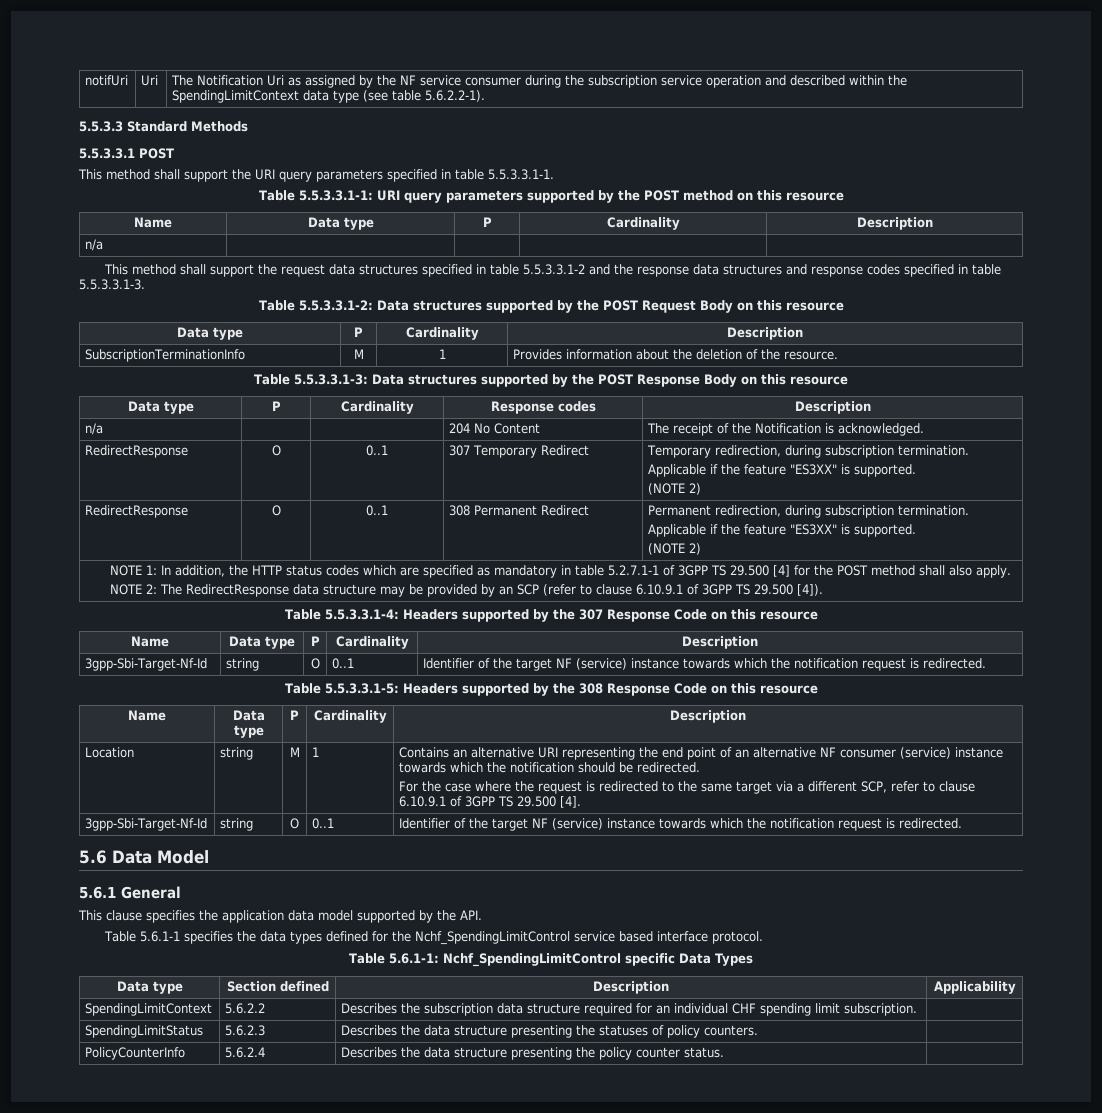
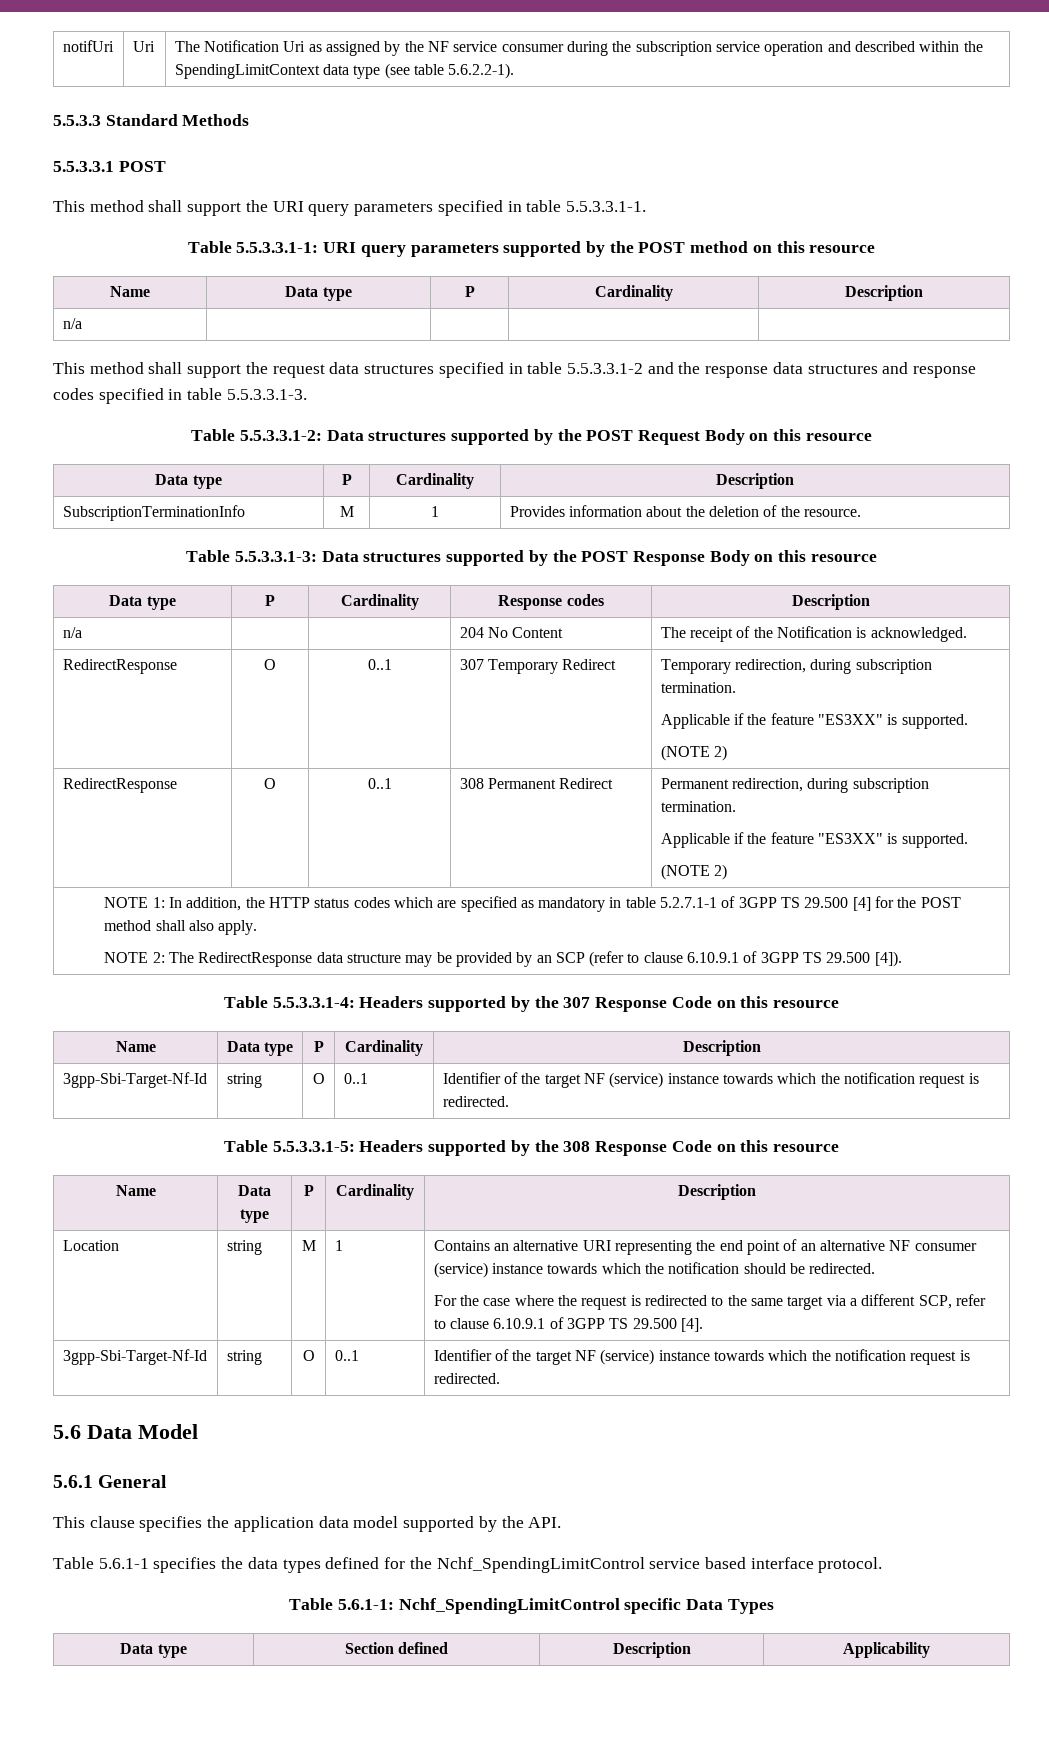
- SpendingLimitContext | 5.6.2.2 | Describes the subscription data structure required for an individual CHF spending limit subscription. |
- SpendingLimitStatus | 5.6.2.3 | Describes the data structure presenting the statuses of policy counters. |
- PolicyCounterInfo | 5.6.2.4 | Describes the data structure presenting the policy counter status. |

